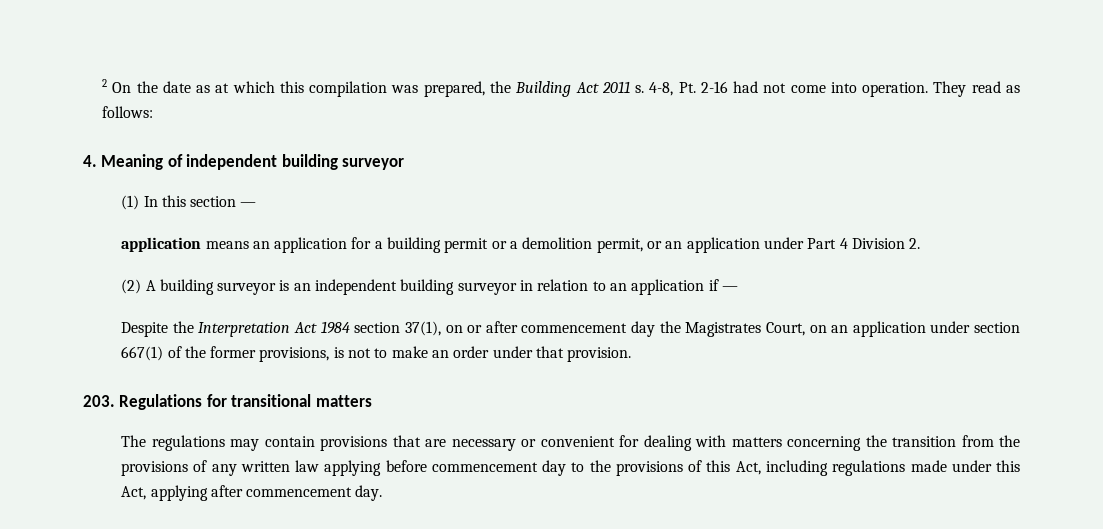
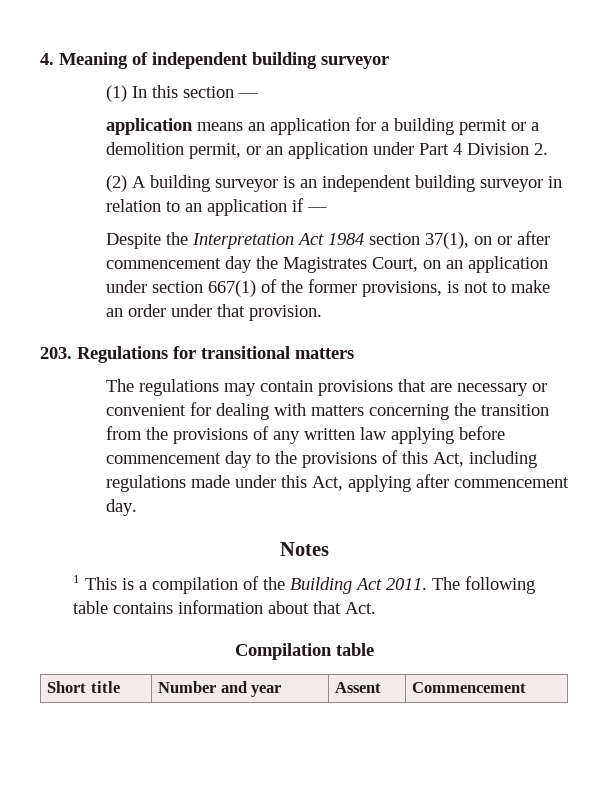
- 2 On the date as at which this compilation was prepared, the Building Act 2011 s. 4-8, Pt. 2-16 had not come into operation. They read as follows:
+ Notes
+ 1 This is a compilation of the Building Act 2011. The following table contains information about that Act.
+ Compilation table
+ Short title | Number and year | Assent | Commencement

